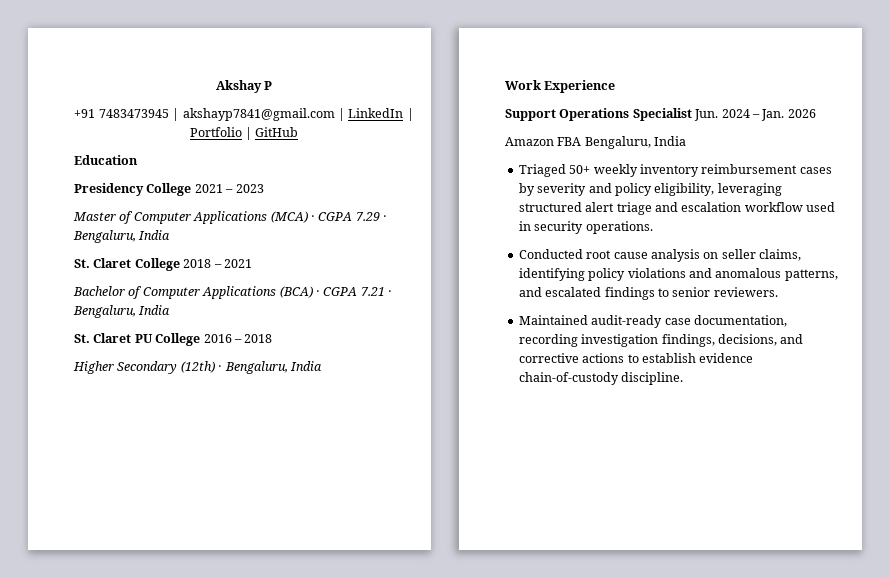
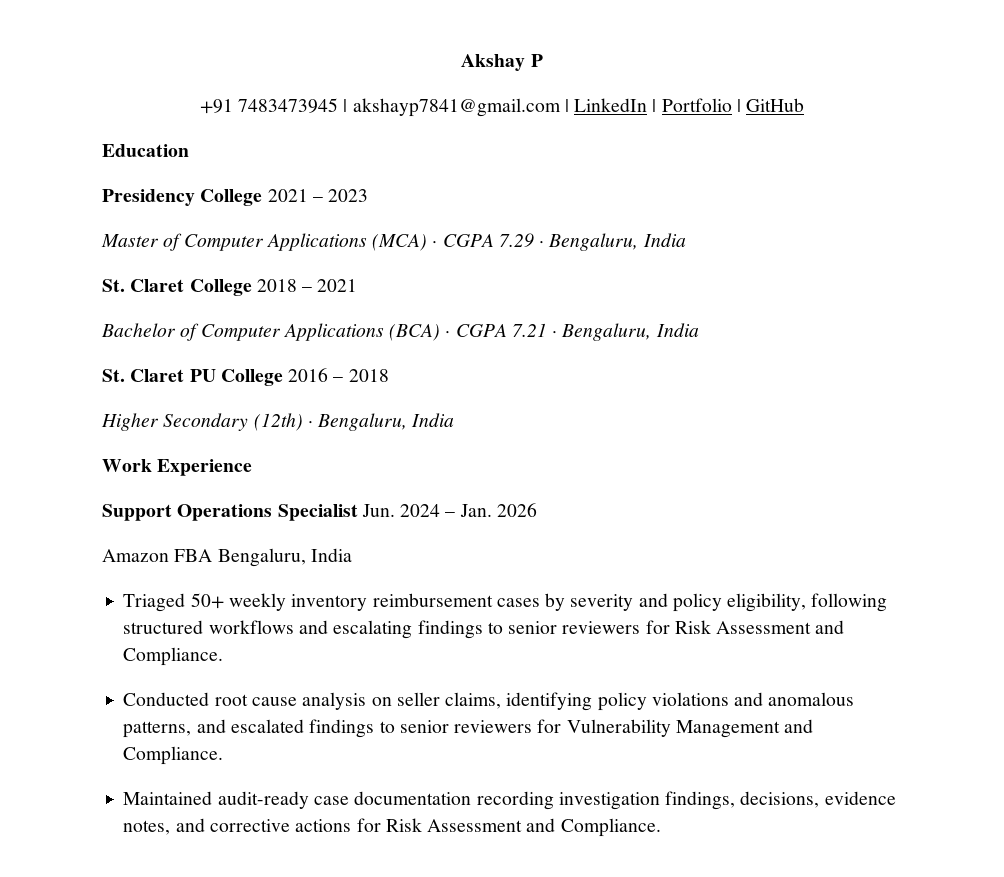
- Triaged 50+ weekly inventory reimbursement cases by severity and policy eligibility, leveraging structured alert triage and escalation workflow used in security operations.
+ Triaged 50+ weekly inventory reimbursement cases by severity and policy eligibility, following structured workflows and escalating findings to senior reviewers for Risk Assessment and Compliance.
- Conducted root cause analysis on seller claims, identifying policy violations and anomalous patterns, and escalated findings to senior reviewers.
+ Conducted root cause analysis on seller claims, identifying policy violations and anomalous patterns, and escalated findings to senior reviewers for Vulnerability Management and Compliance.
- Maintained audit-ready case documentation, recording investigation findings, decisions, and corrective actions to establish evidence chain-of-custody discipline.
+ Maintained audit-ready case documentation recording investigation findings, decisions, evidence notes, and corrective actions for Risk Assessment and Compliance.

